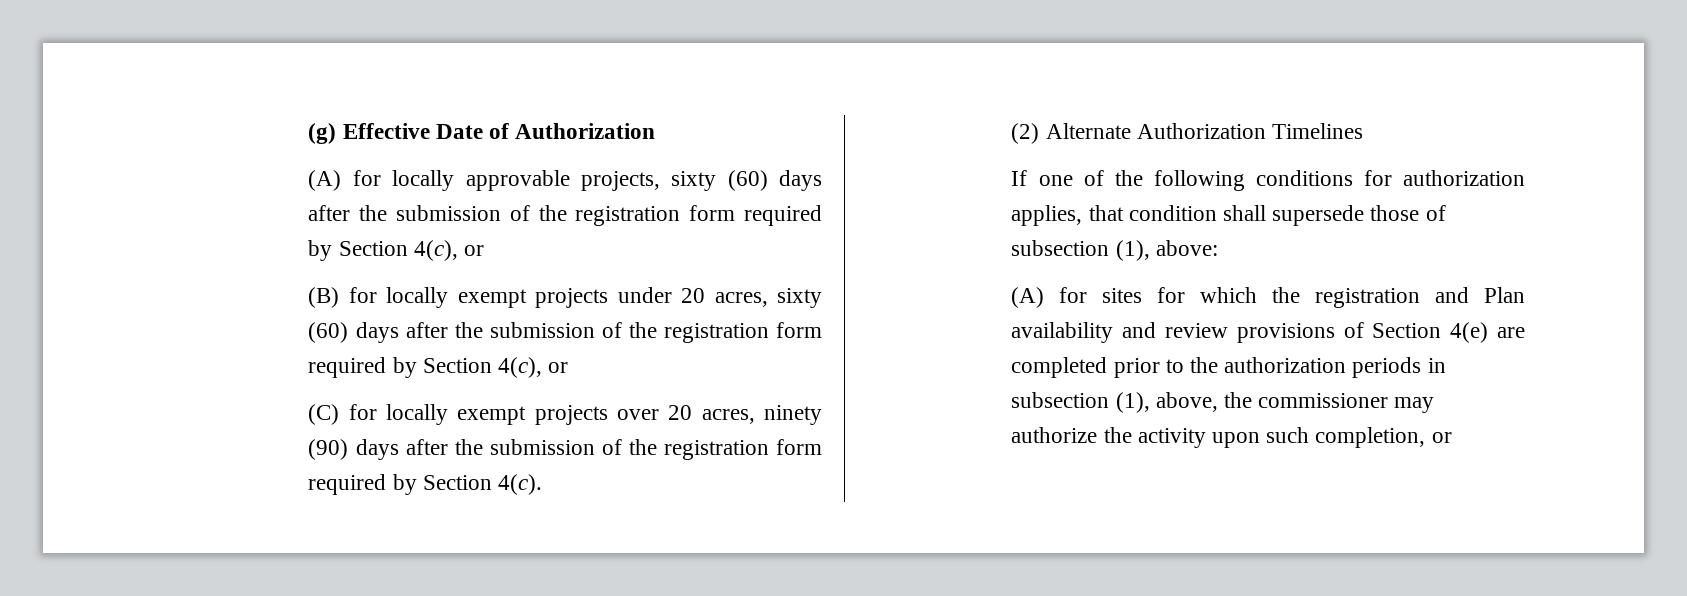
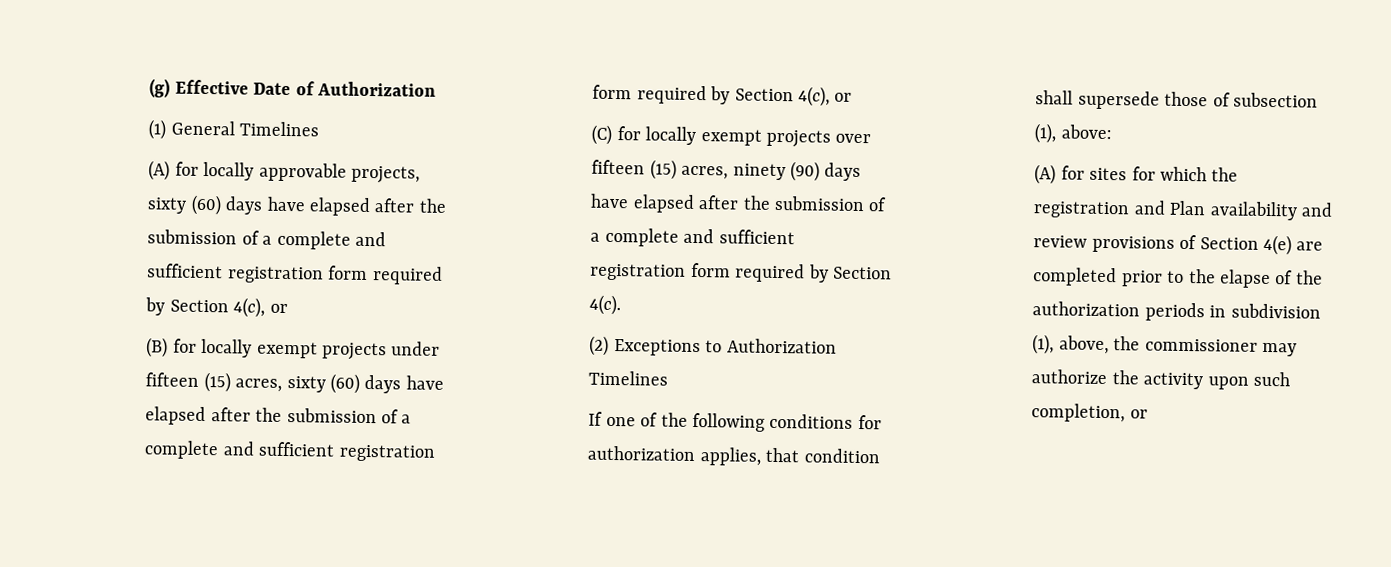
+ (1) General Timelines
- (A) for locally approvable projects, sixty (60) days after the submission of the registration form required by Section 4(c), or
+ (A) for locally approvable projects, sixty (60) days have elapsed after the submission of a complete and sufficient registration form required by Section 4(c), or
- (B) for locally exempt projects under 20 acres, sixty (60) days after the submission of the registration form required by Section 4(c), or
+ (B) for locally exempt projects under fifteen (15) acres, sixty (60) days have elapsed after the submission of a complete and sufficient registration form required by Section 4(c), or
- (C) for locally exempt projects over 20 acres, ninety (90) days after the submission of the registration form required by Section 4(c).
+ (C) for locally exempt projects over fifteen (15) acres, ninety (90) days have elapsed after the submission of a complete and sufficient registration form required by Section 4(c).
- (2) Alternate Authorization Timelines
+ (2) Exceptions to Authorization Timelines
- (A) for sites for which the registration and Plan availability and review provisions of Section 4(e) are completed prior to the authorization periods in subsection (1), above, the commissioner may authorize the activity upon such completion, or
+ (A) for sites for which the registration and Plan availability and review provisions of Section 4(e) are completed prior to the elapse of the authorization periods in subdivision (1), above, the commissioner may authorize the activity upon such completion, or

